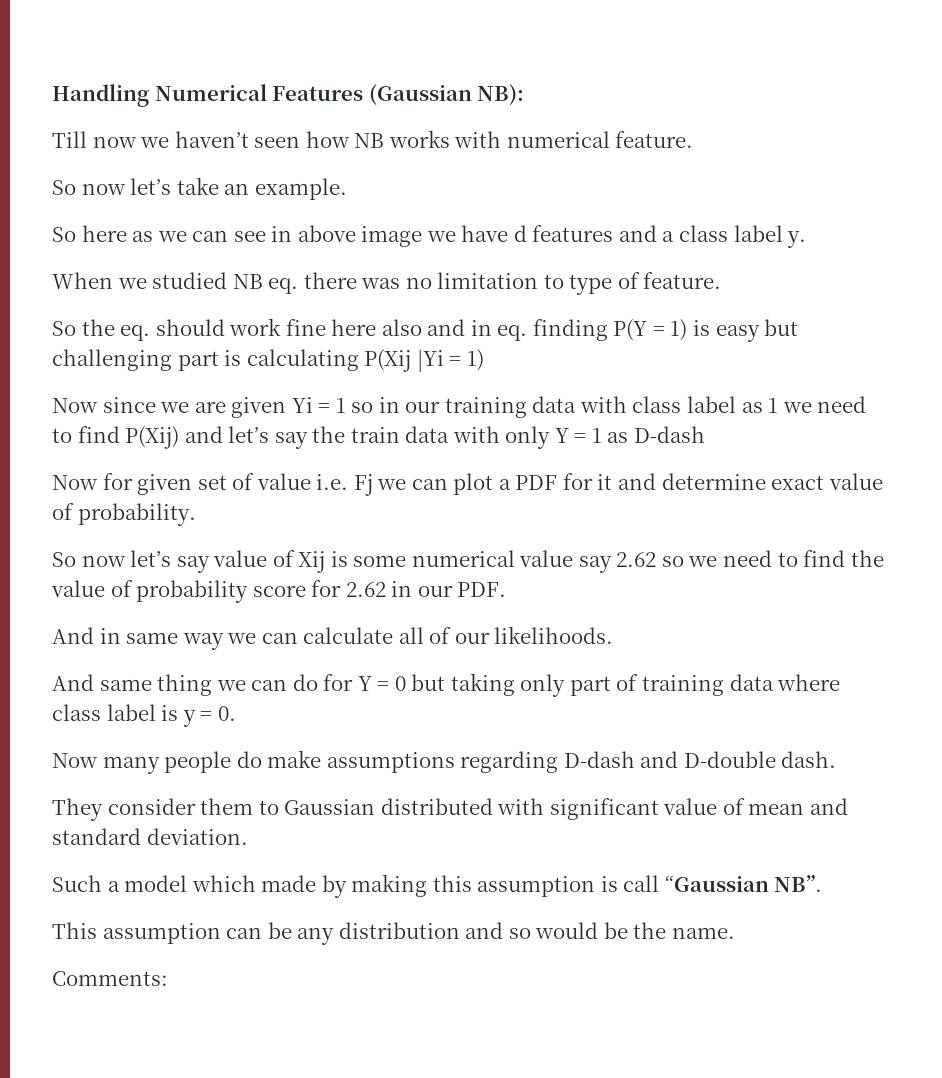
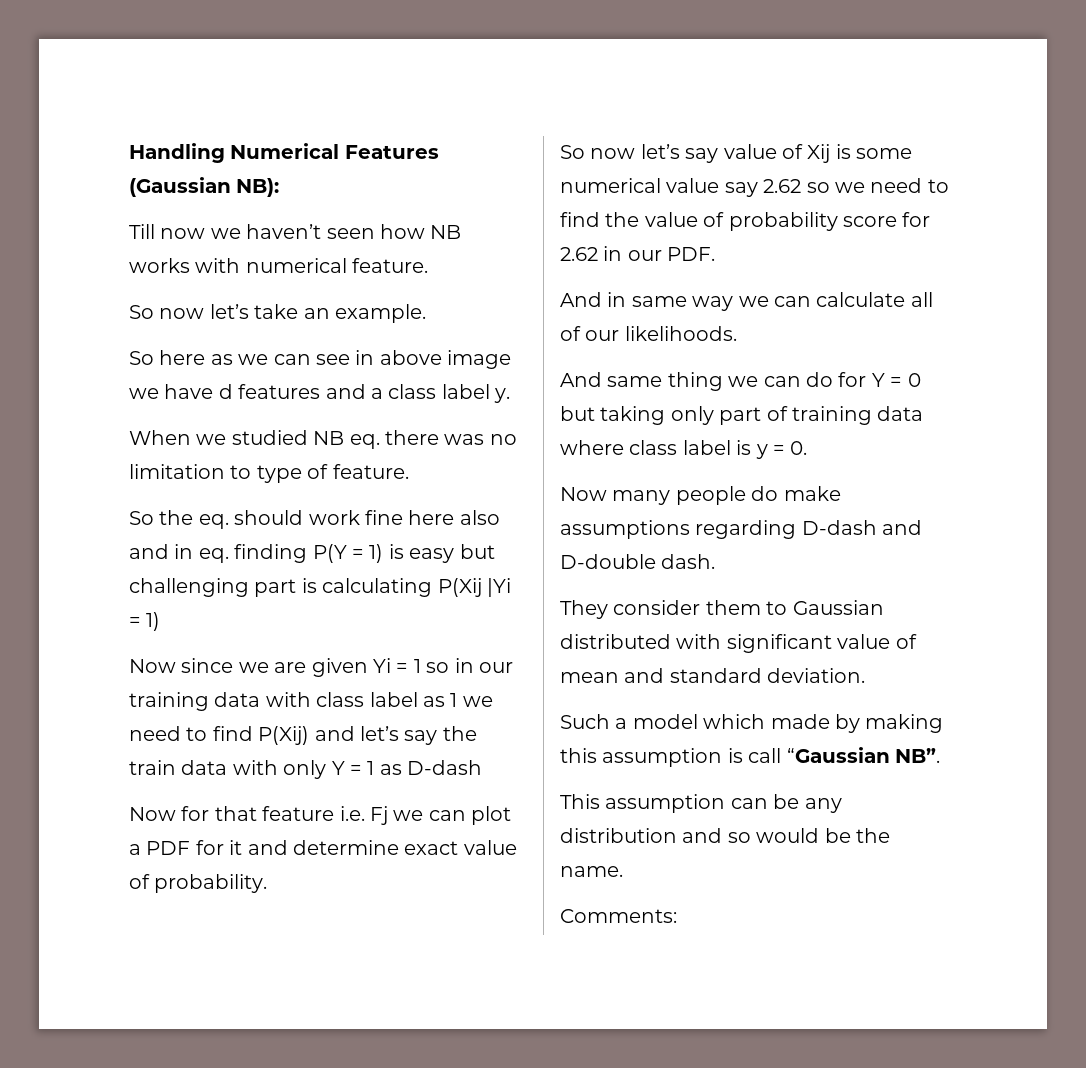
- Now for given set of value i.e. Fj we can plot a PDF for it and determine exact value of probability.
+ Now for that feature i.e. Fj we can plot a PDF for it and determine exact value of probability.

